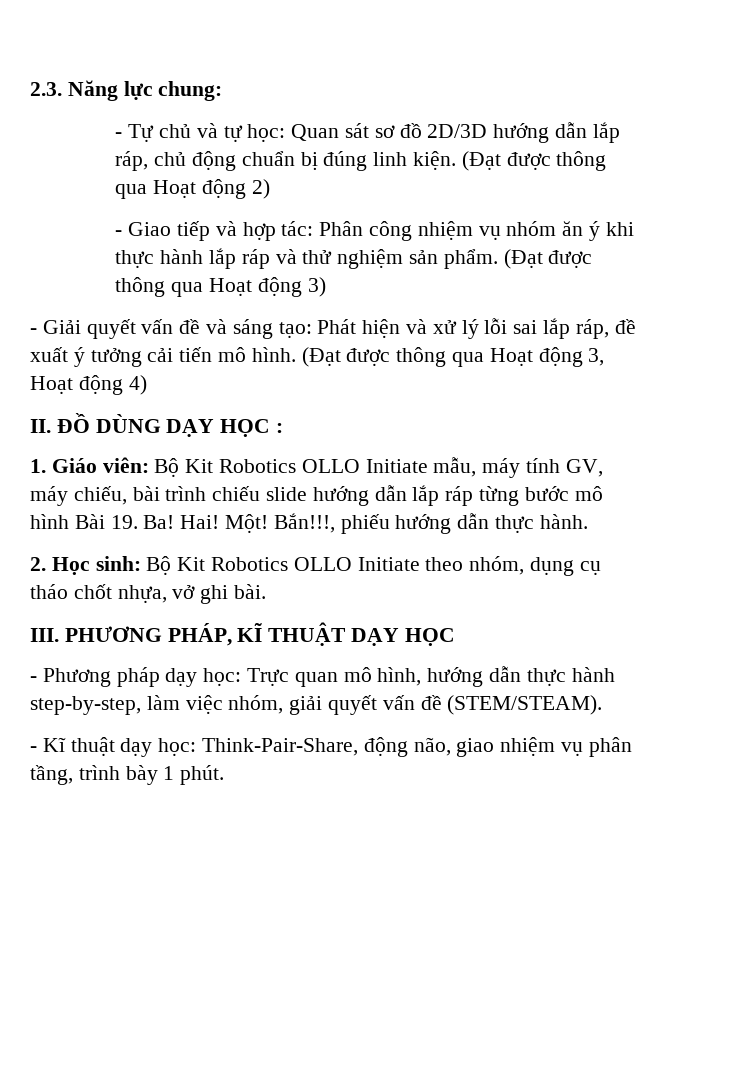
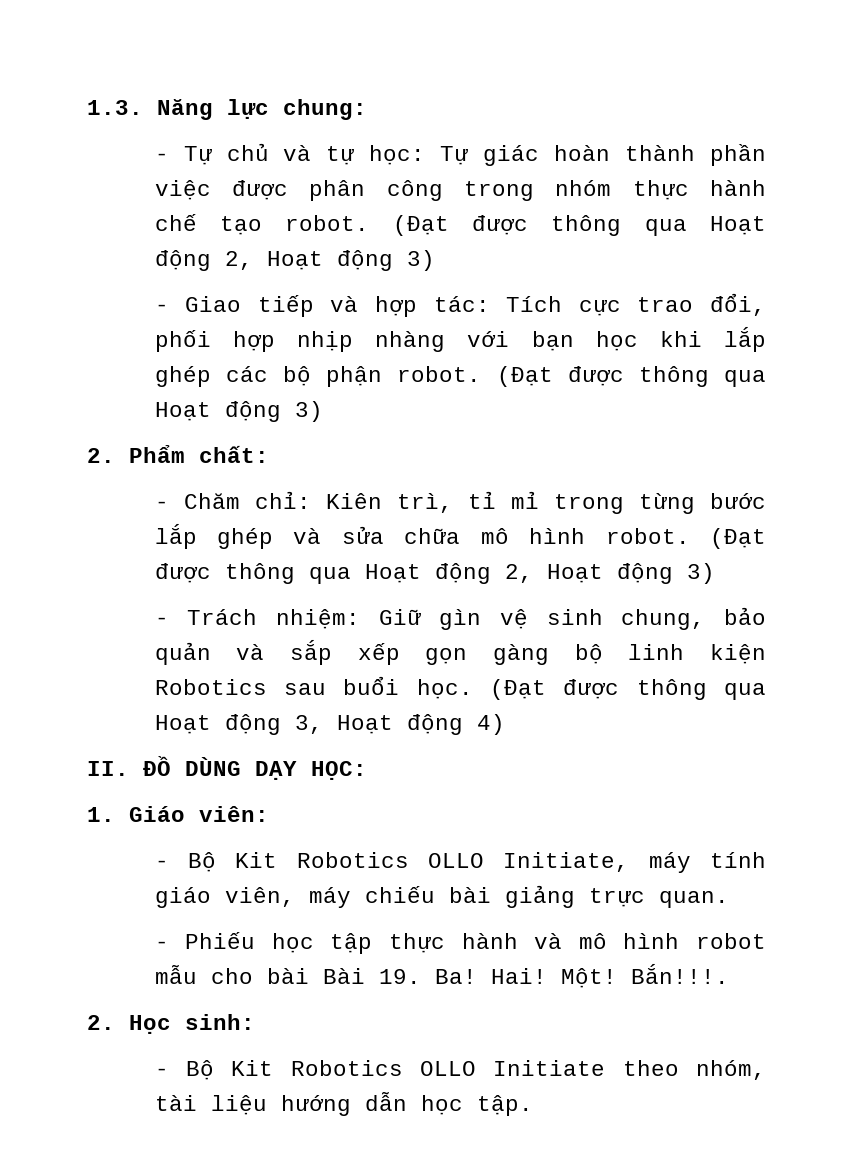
- 2.3. Năng lực chung:
+ 1.3. Năng lực chung:
- - Tự chủ và tự học: Quan sát sơ đồ 2D/3D hướng dẫn lắp ráp, chủ động chuẩn bị đúng linh kiện. (Đạt được thông qua Hoạt động 2)
+ - Tự chủ và tự học: Tự giác hoàn thành phần việc được phân công trong nhóm thực hành chế tạo robot. (Đạt được thông qua Hoạt động 2, Hoạt động 3)
- - Giao tiếp và hợp tác: Phân công nhiệm vụ nhóm ăn ý khi thực hành lắp ráp và thử nghiệm sản phẩm.
+ - Giao tiếp và hợp tác: Tích cực trao đổi, phối hợp nhịp nhàng với bạn học khi lắp ghép các bộ phận robot.
- - Giải quyết vấn đề và sáng tạo: Phát hiện và xử lý lỗi sai lắp ráp, đề xuất ý tưởng cải tiến mô hình.
+ 2. Phẩm chất:
+ - Chăm chỉ: Kiên trì, tỉ mỉ trong từng bước lắp ghép và sửa chữa mô hình robot. (Đạt được thông qua Hoạt động 2, Hoạt động 3)
+ - Trách nhiệm: Giữ gìn vệ sinh chung, bảo quản và sắp xếp gọn gàng bộ linh kiện Robotics sau buổi học.
- II. ĐỒ DÙNG DẠY HỌC :
+ II. ĐỒ DÙNG DẠY HỌC:
- 1. Giáo viên: Bộ Kit Robotics OLLO Initiate mẫu, máy tính GV, máy chiếu, bài trình chiếu slide hướng dẫn lắp ráp từng bước mô hình Bài 19. Ba!
+ 1. Giáo viên:
+ - Bộ Kit Robotics OLLO Initiate, máy tính giáo viên, máy chiếu bài giảng trực quan.
+ - Phiếu học tập thực hành và mô hình robot mẫu cho bài Bài 19. Ba!
- Bắn!!!, phiếu hướng dẫn thực hành.
+ Bắn!!!.
- 2. Học sinh: Bộ Kit Robotics OLLO Initiate theo nhóm, dụng cụ tháo chốt nhựa, vở ghi bài.
- III. PHƯƠNG PHÁP, KĨ THUẬT DẠY HỌC
- - Phương pháp dạy học: Trực quan mô hình, hướng dẫn thực hành step-by-step, làm việc nhóm, giải quyết vấn đề (STEM/STEAM).
- - Kĩ thuật dạy học: Think-Pair-Share, động não, giao nhiệm vụ phân tầng, trình bày 1 phút.
+ 2. Học sinh:
+ - Bộ Kit Robotics OLLO Initiate theo nhóm, tài liệu hướng dẫn học tập.

